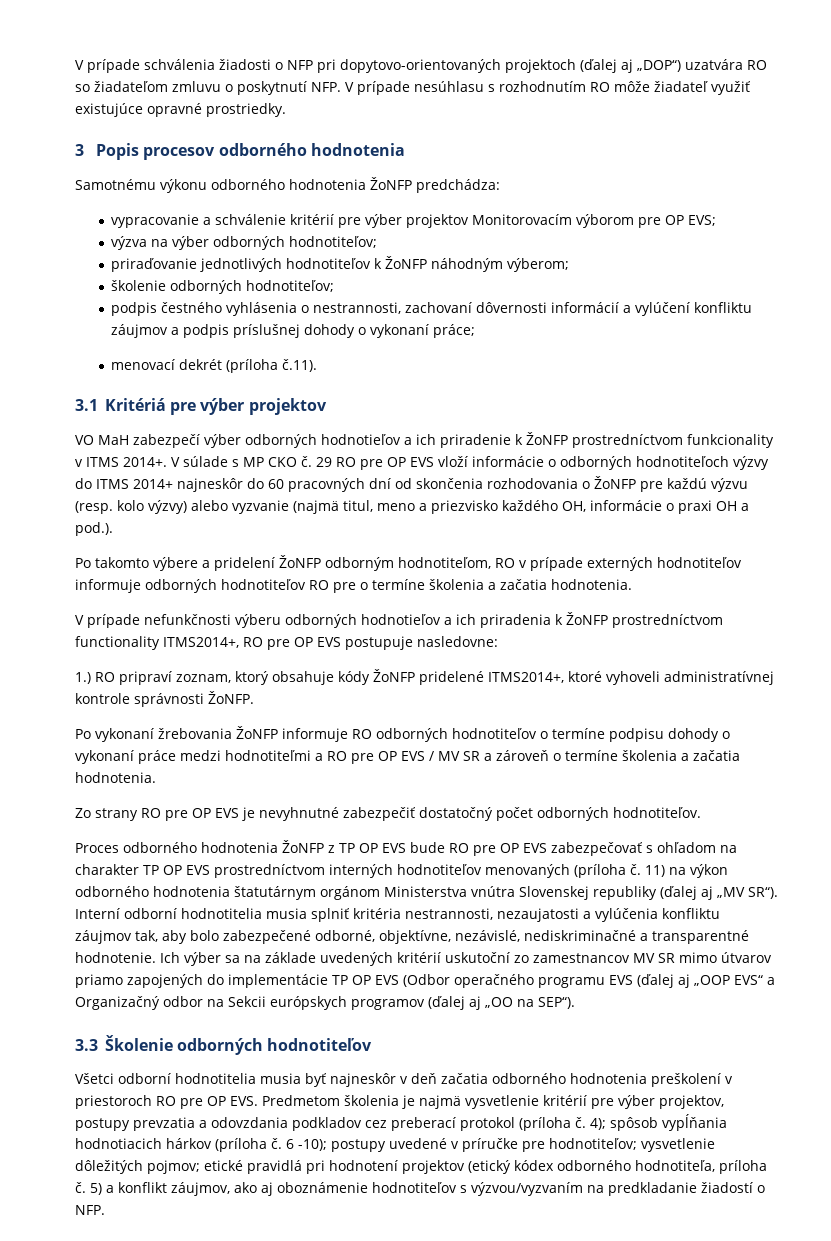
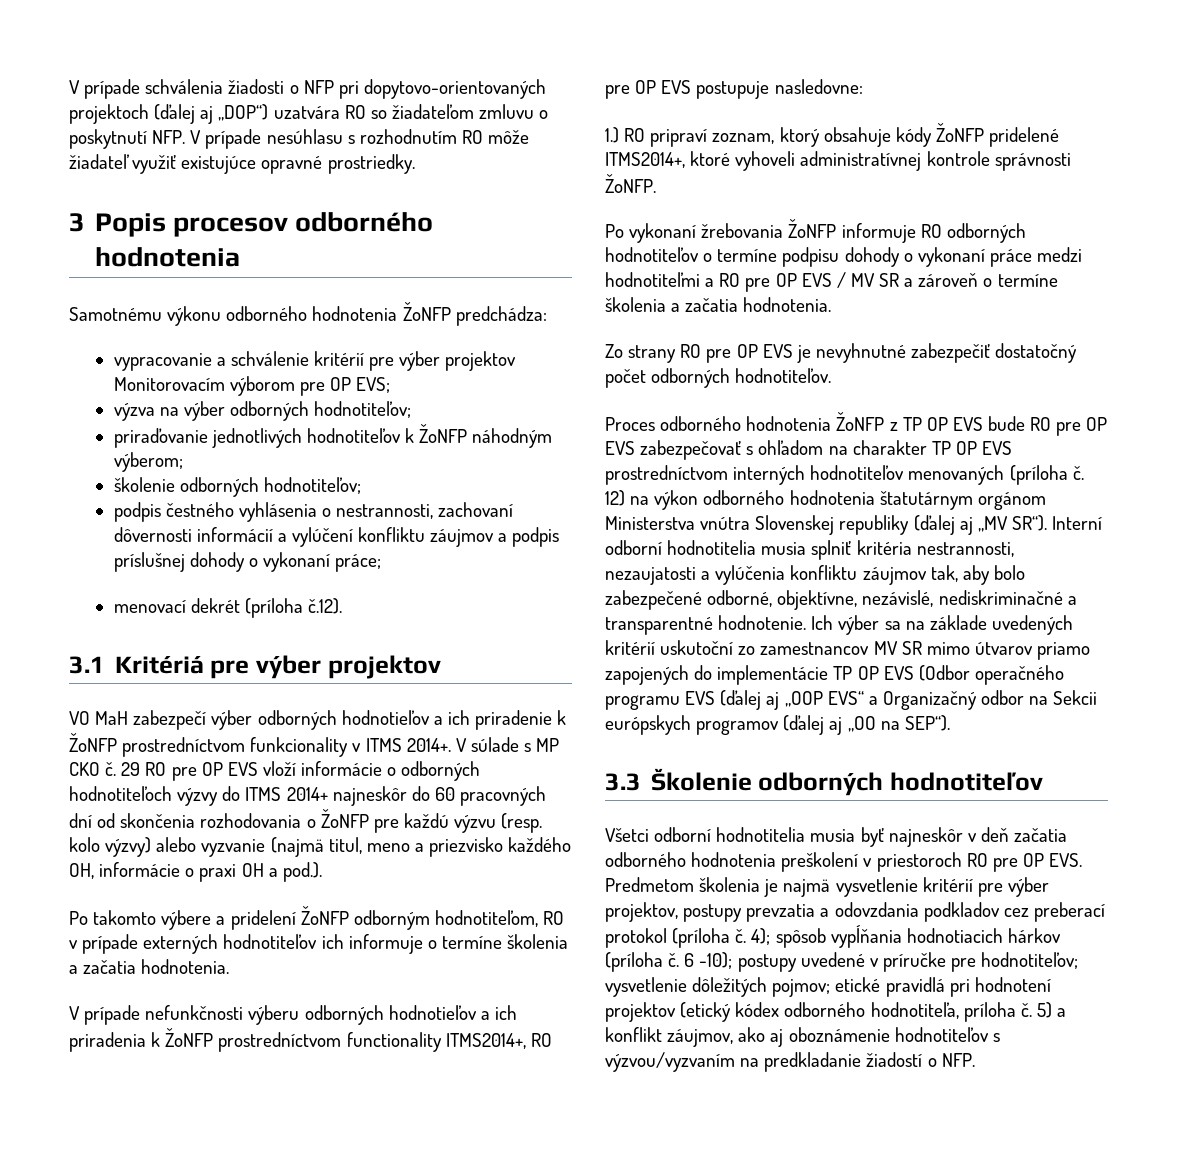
- menovací dekrét (príloha č.11).
+ menovací dekrét (príloha č.12).
- Po takomto výbere a pridelení ŽoNFP odborným hodnotiteľom, RO v prípade externých hodnotiteľov informuje odborných hodnotiteľov RO pre o termíne školenia a začatia hodnotenia.
+ Po takomto výbere a pridelení ŽoNFP odborným hodnotiteľom, RO v prípade externých hodnotiteľov ich informuje o termíne školenia a začatia hodnotenia.
- 11) na výkon odborného hodnotenia štatutárnym orgánom Ministerstva vnútra Slovenskej republiky (ďalej aj „MV SR“).
+ 12) na výkon odborného hodnotenia štatutárnym orgánom Ministerstva vnútra Slovenskej republiky (ďalej aj „MV SR“).

